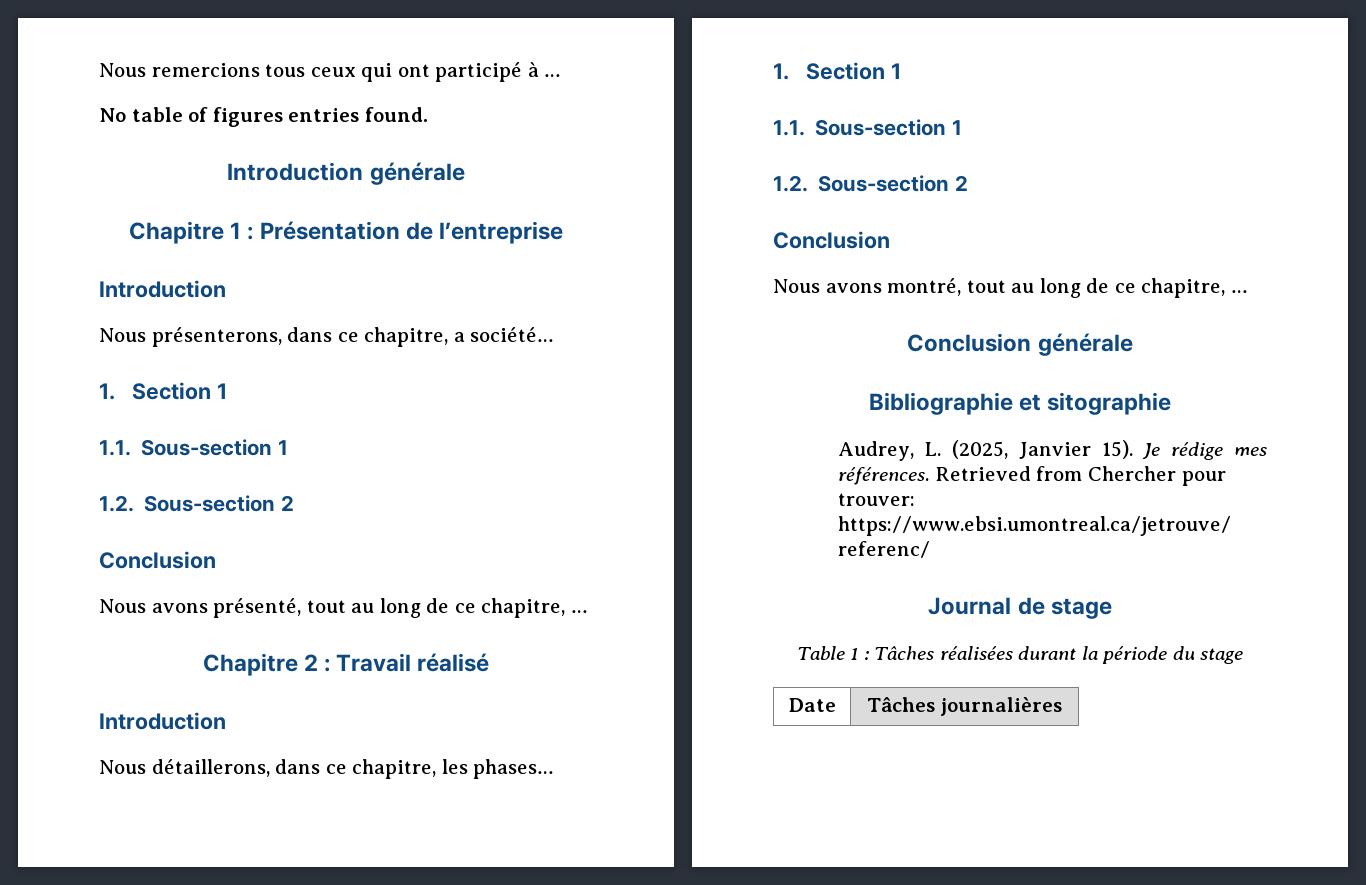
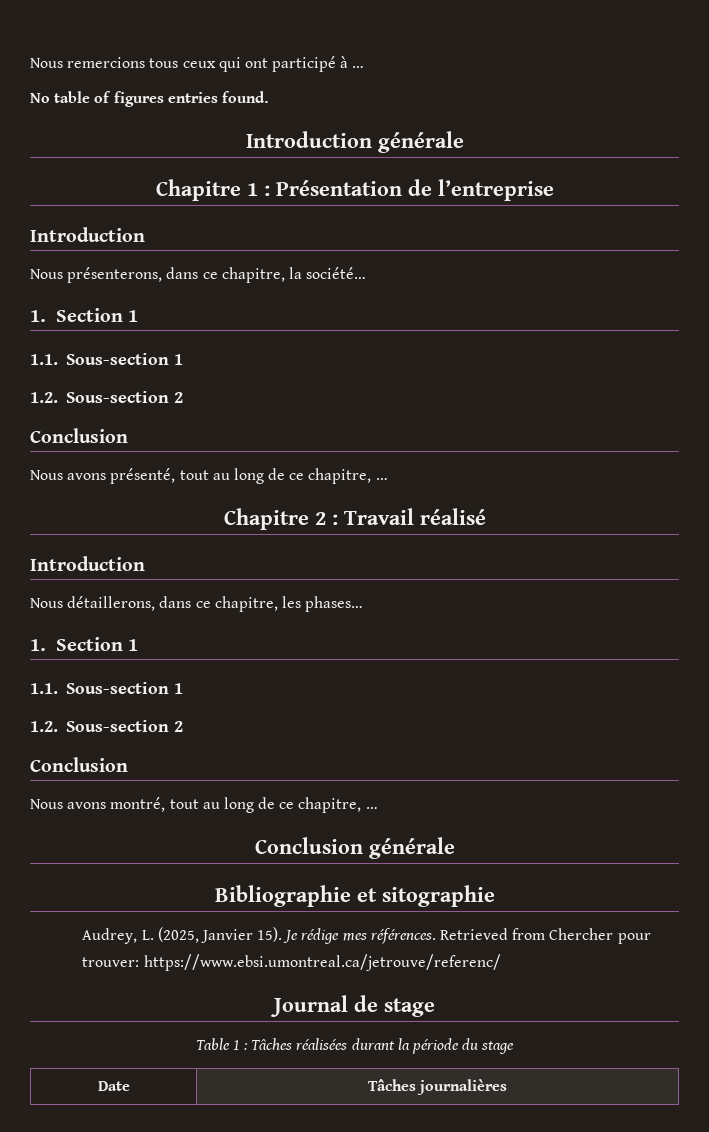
- Nous présenterons, dans ce chapitre, a société…
+ Nous présenterons, dans ce chapitre, la société…

